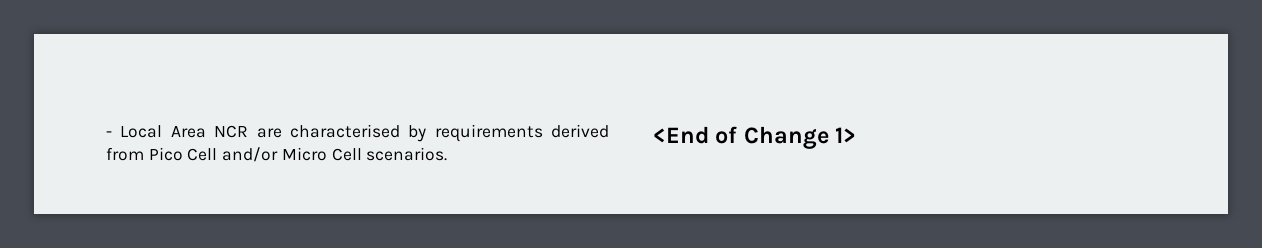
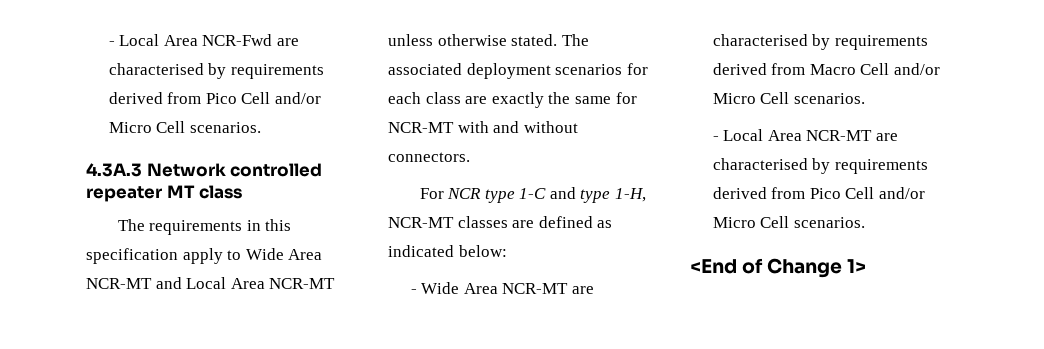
- - Local Area NCR are characterised by requirements derived from Pico Cell and/or Micro Cell scenarios.
+ - Local Area NCR-Fwd are characterised by requirements derived from Pico Cell and/or Micro Cell scenarios.
+ 4.3A.3 Network controlled repeater MT class
+ The requirements in this specification apply to Wide Area NCR-MT and Local Area NCR-MT unless otherwise stated. The associated deployment scenarios for each class are exactly the same for NCR-MT with and without connectors.
+ For NCR type 1-C and type 1-H, NCR-MT classes are defined as indicated below:
+ - Wide Area NCR-MT are characterised by requirements derived from Macro Cell and/or Micro Cell scenarios.
+ - Local Area NCR-MT are characterised by requirements derived from Pico Cell and/or Micro Cell scenarios.

